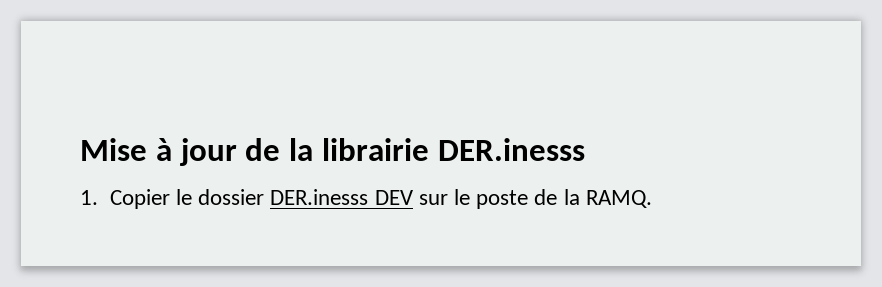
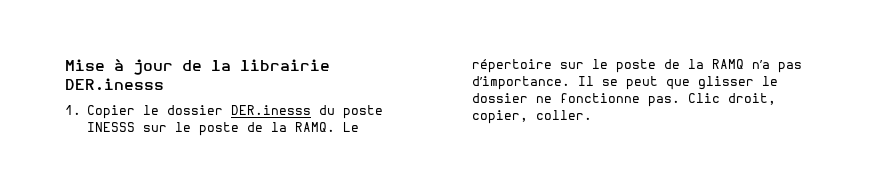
- 1. Copier le dossier DER.inesss DEV sur le poste de la RAMQ.
+ 1. Copier le dossier DER.inesss du poste INESSS sur le poste de la RAMQ.
+ Le répertoire sur le poste de la RAMQ n’a pas d’importance. Il se peut que glisser le dossier ne fonctionne pas. Clic droit, copier, coller.

